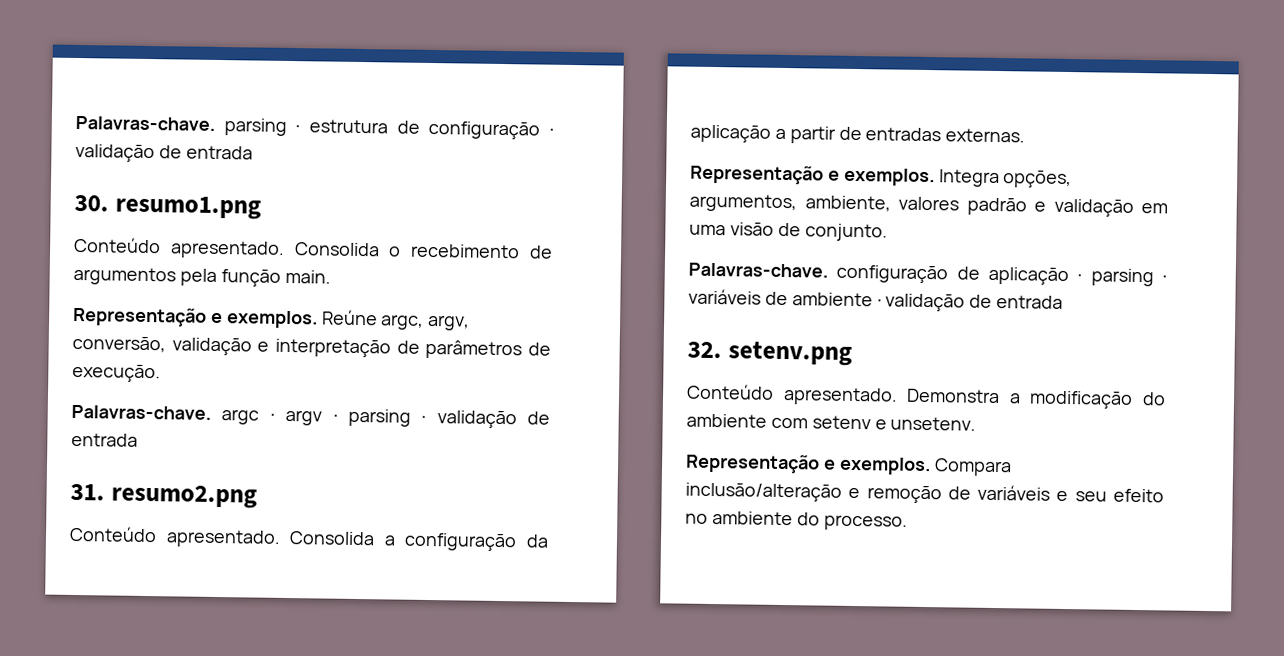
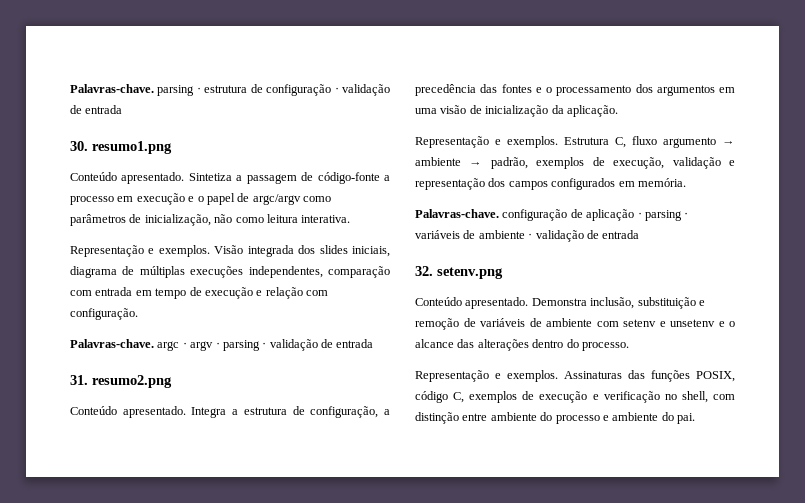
- Consolida o recebimento de argumentos pela função main.
- Representação e exemplos. Reúne argc, argv, conversão, validação e interpretação de parâmetros de execução.
+ Sintetiza a passagem de código-fonte a processo em execução e o papel de argc/argv como parâmetros de inicialização, não como leitura interativa.
+ Representação e exemplos. Visão integrada dos slides iniciais, diagrama de múltiplas execuções independentes, comparação com entrada em tempo de execução e relação com configuração.
- Consolida a configuração da aplicação a partir de entradas externas.
- Representação e exemplos. Integra opções, argumentos, ambiente, valores padrão e validação em uma visão de conjunto.
+ Integra a estrutura de configuração, a precedência das fontes e o processamento dos argumentos em uma visão de inicialização da aplicação.
+ Representação e exemplos. Estrutura C, fluxo argumento → ambiente → padrão, exemplos de execução, validação e representação dos campos configurados em memória.
- Demonstra a modificação do ambiente com setenv e unsetenv.
- Representação e exemplos. Compara inclusão/alteração e remoção de variáveis e seu efeito no ambiente do processo.
+ Demonstra inclusão, substituição e remoção de variáveis de ambiente com setenv e unsetenv e o alcance das alterações dentro do processo.
+ Representação e exemplos. Assinaturas das funções POSIX, código C, exemplos de execução e verificação no shell, com distinção entre ambiente do processo e ambiente do pai.

